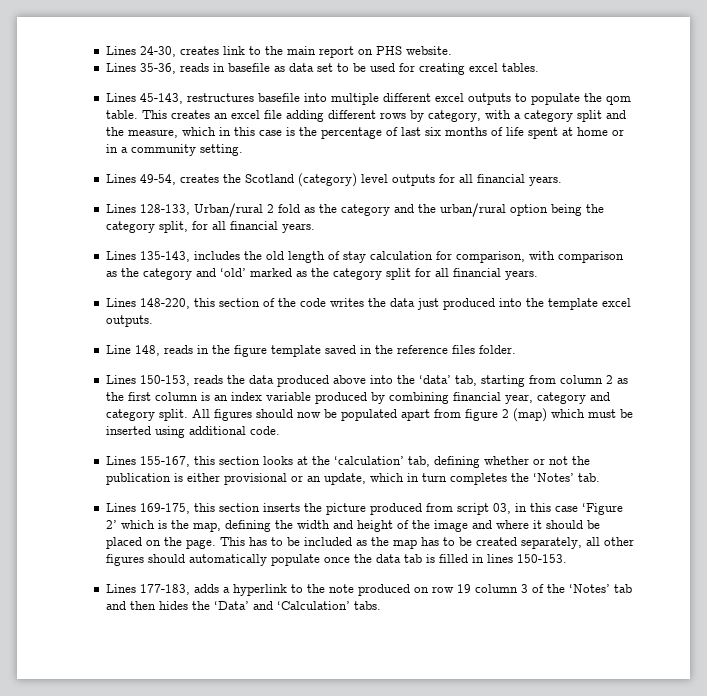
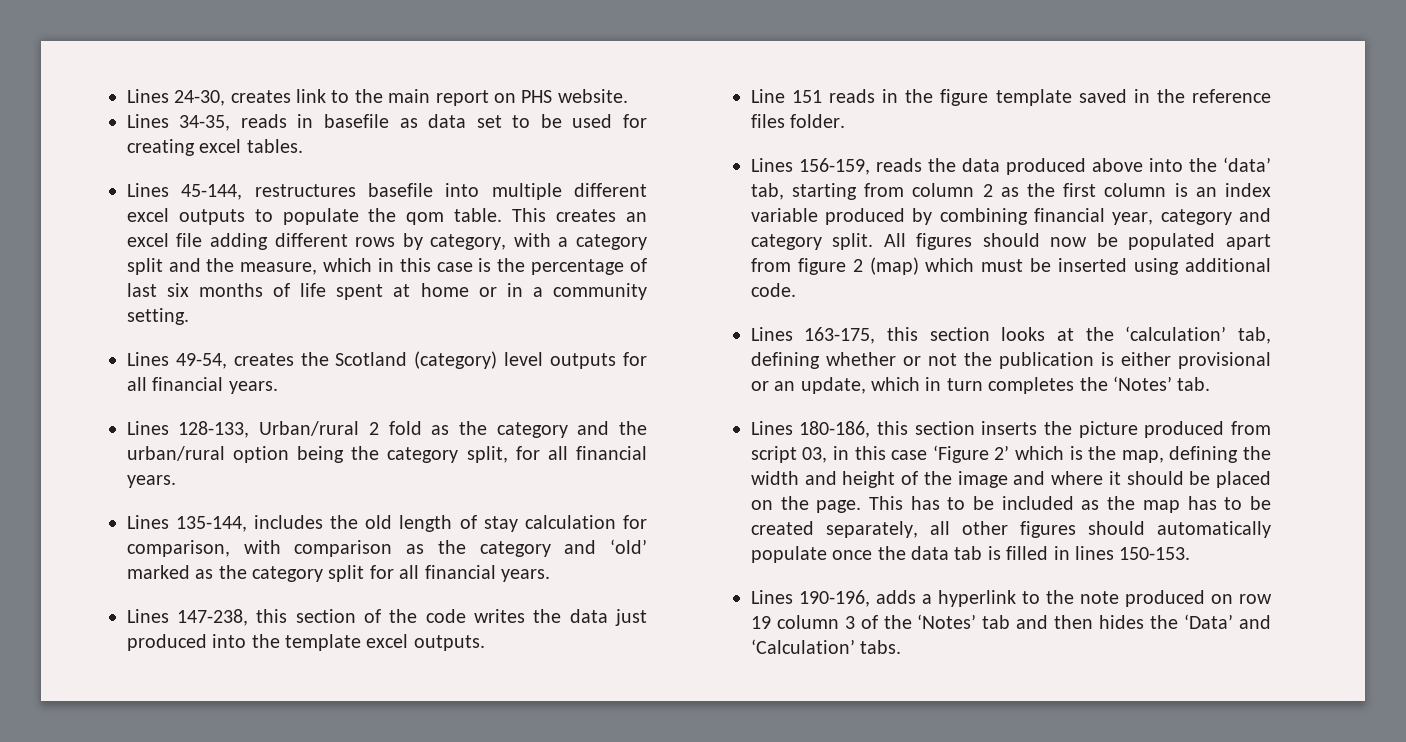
- Lines 35-36, reads in basefile as data set to be used for creating excel tables.
+ Lines 34-35, reads in basefile as data set to be used for creating excel tables.
- Lines 45-143, restructures basefile into multiple different excel outputs to populate the qom table.
+ Lines 45-144, restructures basefile into multiple different excel outputs to populate the qom table.
- Lines 135-143, includes the old length of stay calculation for comparison, with comparison as the category and ‘old’ marked as the category split for all financial years.
+ Lines 135-144, includes the old length of stay calculation for comparison, with comparison as the category and ‘old’ marked as the category split for all financial years.
- Lines 148-220, this section of the code writes the data just produced into the template excel outputs.
+ Lines 147-238, this section of the code writes the data just produced into the template excel outputs.
- Line 148, reads in the figure template saved in the reference files folder.
+ Line 151 reads in the figure template saved in the reference files folder.
- Lines 150-153, reads the data produced above into the ‘data’ tab, starting from column 2 as the first column is an index variable produced by combining financial year, category and category split.
+ Lines 156-159, reads the data produced above into the ‘data’ tab, starting from column 2 as the first column is an index variable produced by combining financial year, category and category split.
- Lines 155-167, this section looks at the ‘calculation’ tab, defining whether or not the publication is either provisional or an update, which in turn completes the ‘Notes’ tab.
+ Lines 163-175, this section looks at the ‘calculation’ tab, defining whether or not the publication is either provisional or an update, which in turn completes the ‘Notes’ tab.
- Lines 169-175, this section inserts the picture produced from script 03, in this case ‘Figure 2’ which is the map, defining the width and height of the image and where it should be placed on the page.
+ Lines 180-186, this section inserts the picture produced from script 03, in this case ‘Figure 2’ which is the map, defining the width and height of the image and where it should be placed on the page.
- Lines 177-183, adds a hyperlink to the note produced on row 19 column 3 of the ‘Notes’ tab and then hides the ‘Data’ and ‘Calculation’ tabs.
+ Lines 190-196, adds a hyperlink to the note produced on row 19 column 3 of the ‘Notes’ tab and then hides the ‘Data’ and ‘Calculation’ tabs.

